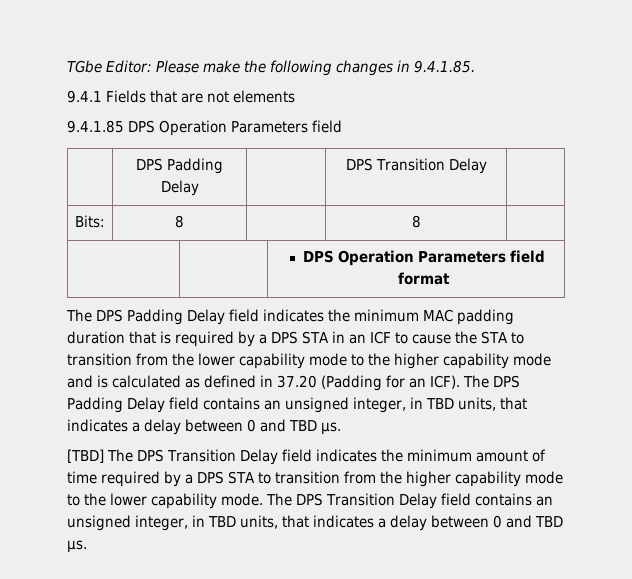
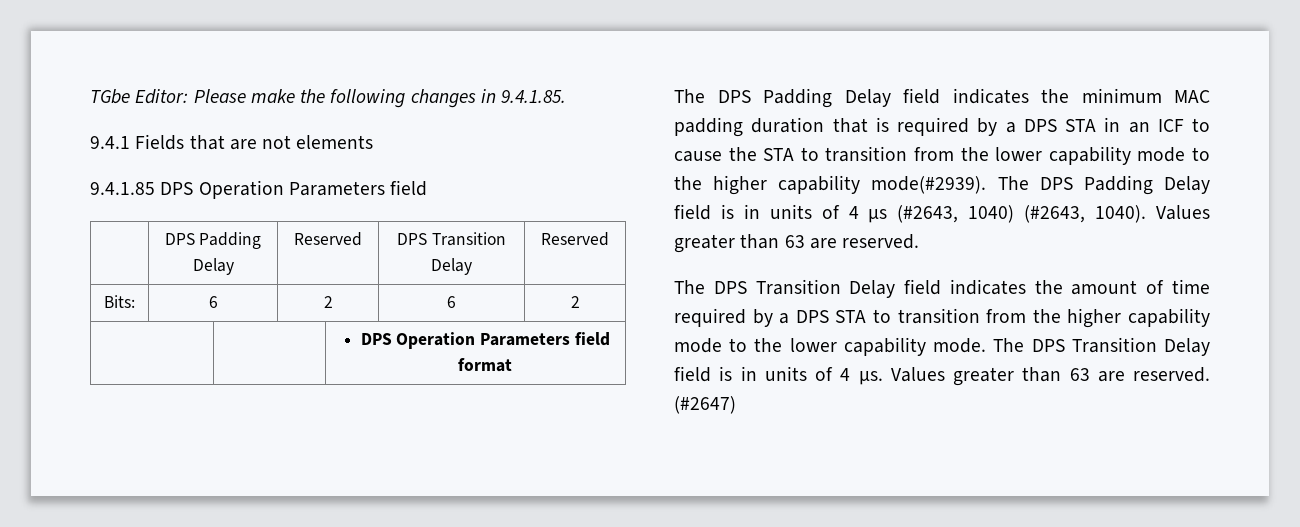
- | DPS Padding Delay | | DPS Transition Delay |
+ | DPS Padding Delay | Reserved | DPS Transition Delay | Reserved
- Bits: | 8 | | 8 |
+ Bits: | 6 | 2 | 6 | 2
- The DPS Padding Delay field indicates the minimum MAC padding duration that is required by a DPS STA in an ICF to cause the STA to transition from the lower capability mode to the higher capability mode and is calculated as defined in 37.20 (Padding for an ICF). The DPS Padding Delay field contains an unsigned integer, in TBD units, that indicates a delay between 0 and TBD µs.
- [TBD] The DPS Transition Delay field indicates the minimum amount of time required by a DPS STA to transition from the higher capability mode to the lower capability mode.
+ The DPS Padding Delay field indicates the minimum MAC padding duration that is required by a DPS STA in an ICF to cause the STA to transition from the lower capability mode to the higher capability mode(#2939). The DPS Padding Delay field is in units of 4 µs (#2643, 1040) (#2643, 1040). Values greater than 63 are reserved.
+ The DPS Transition Delay field indicates the amount of time required by a DPS STA to transition from the higher capability mode to the lower capability mode.
- The DPS Transition Delay field contains an unsigned integer, in TBD units, that indicates a delay between 0 and TBD µs.
+ The DPS Transition Delay field is in units of 4 µs. Values greater than 63 are reserved. (#2647)

